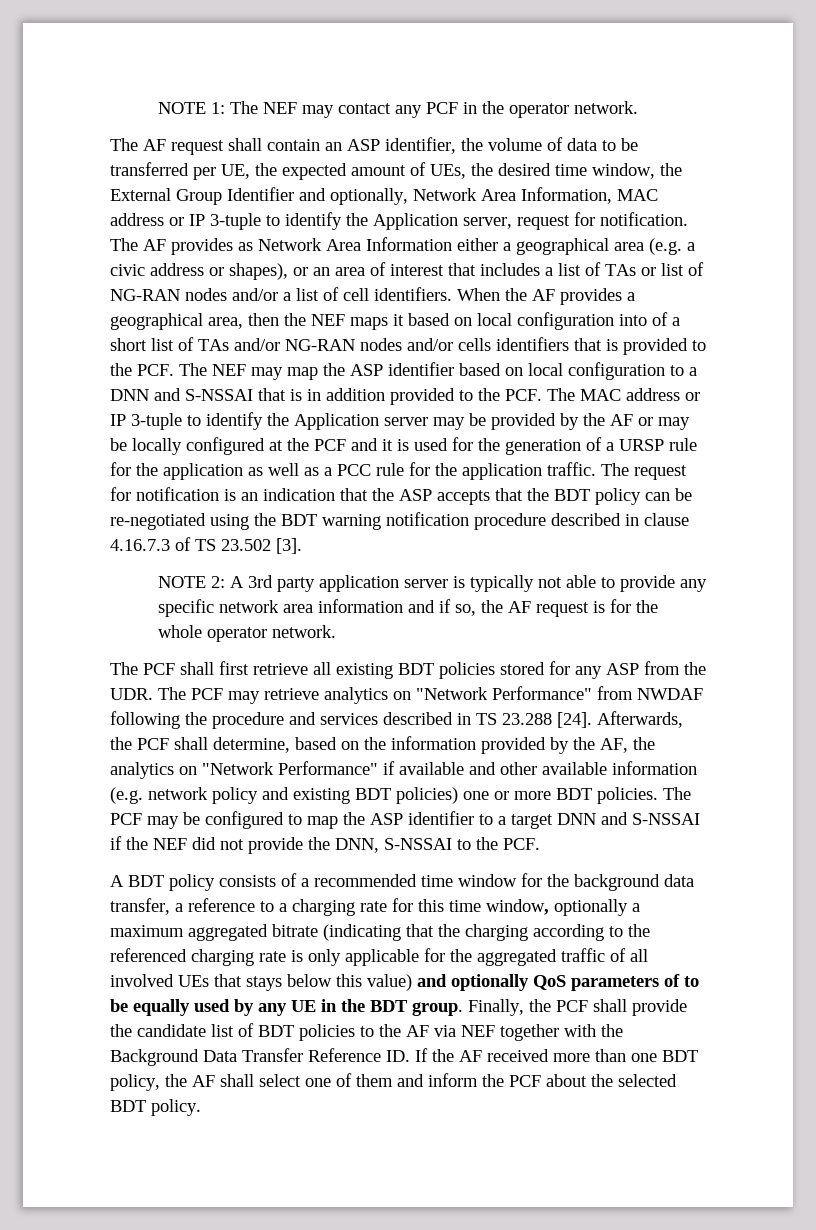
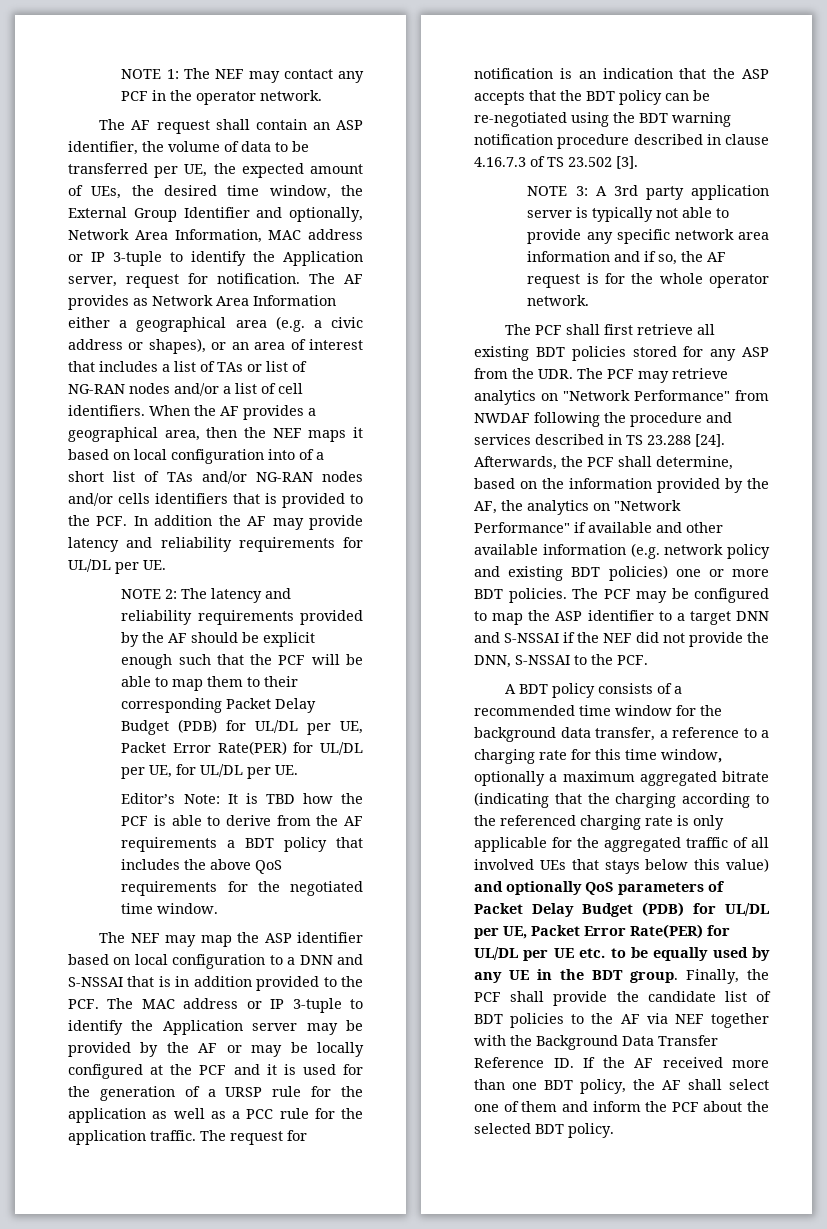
- When the AF provides a geographical area, then the NEF maps it based on local configuration into of a short list of TAs and/or NG-RAN nodes and/or cells identifiers that is provided to the PCF. The NEF may map the ASP identifier based on local configuration to a DNN and S-NSSAI that is in addition provided to the PCF. The MAC address or IP 3-tuple to identify the Application server may be provided by the AF or may be locally configured at the PCF and it is used for the generation of a URSP rule for the application as well as a PCC rule for the application traffic.
+ When the AF provides a geographical area, then the NEF maps it based on local configuration into of a short list of TAs and/or NG-RAN nodes and/or cells identifiers that is provided to the PCF. In addition the AF may provide latency and reliability requirements for UL/DL per UE.
+ NOTE 2: The latency and reliability requirements provided by the AF should be explicit enough such that the PCF will be able to map them to their corresponding Packet Delay Budget (PDB) for UL/DL per UE, Packet Error Rate(PER) for UL/DL per UE, for UL/DL per UE.
+ Editor’s Note: It is TBD how the PCF is able to derive from the AF requirements a BDT policy that includes the above QoS requirements for the negotiated time window.
+ The NEF may map the ASP identifier based on local configuration to a DNN and S-NSSAI that is in addition provided to the PCF. The MAC address or IP 3-tuple to identify the Application server may be provided by the AF or may be locally configured at the PCF and it is used for the generation of a URSP rule for the application as well as a PCC rule for the application traffic.
- NOTE 2: A 3rd party application server is typically not able to provide any specific network area information and if so, the AF request is for the whole operator network.
+ NOTE 3: A 3rd party application server is typically not able to provide any specific network area information and if so, the AF request is for the whole operator network.
- A BDT policy consists of a recommended time window for the background data transfer, a reference to a charging rate for this time window, optionally a maximum aggregated bitrate (indicating that the charging according to the referenced charging rate is only applicable for the aggregated traffic of all involved UEs that stays below this value) and optionally QoS parameters of to be equally used by any UE in the BDT group.
+ A BDT policy consists of a recommended time window for the background data transfer, a reference to a charging rate for this time window, optionally a maximum aggregated bitrate (indicating that the charging according to the referenced charging rate is only applicable for the aggregated traffic of all involved UEs that stays below this value) and optionally QoS parameters of Packet Delay Budget (PDB) for UL/DL per UE, Packet Error Rate(PER) for UL/DL per UE etc. to be equally used by any UE in the BDT group.

